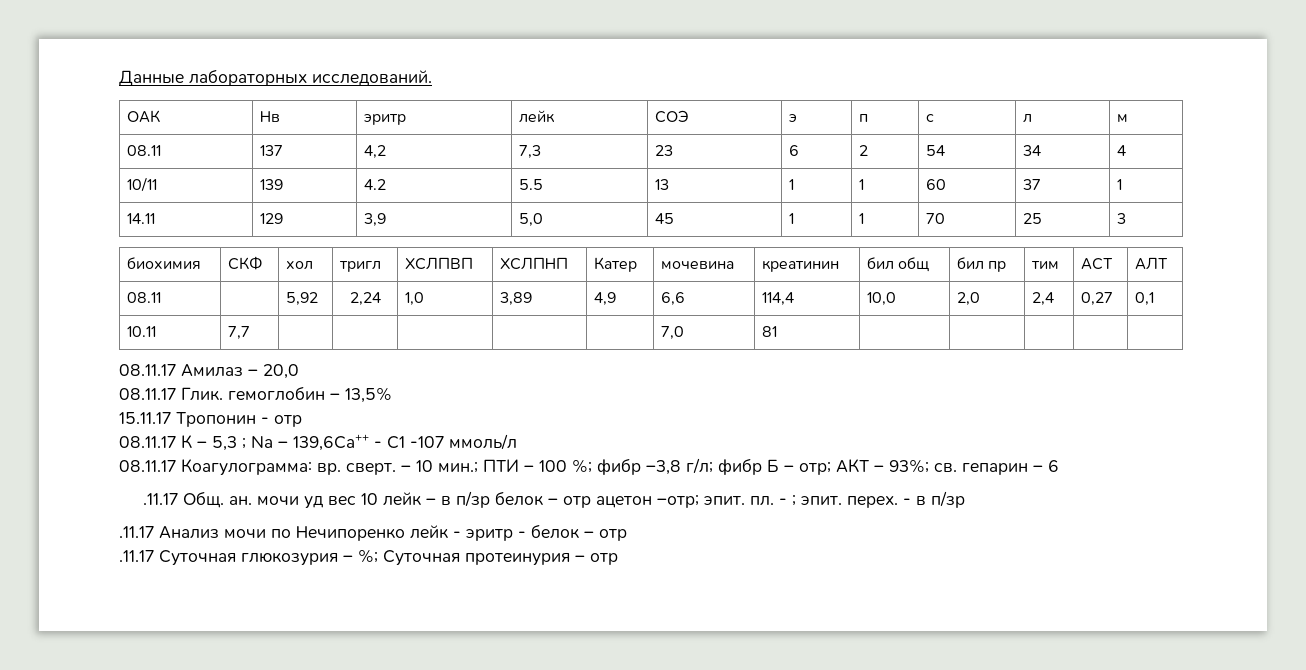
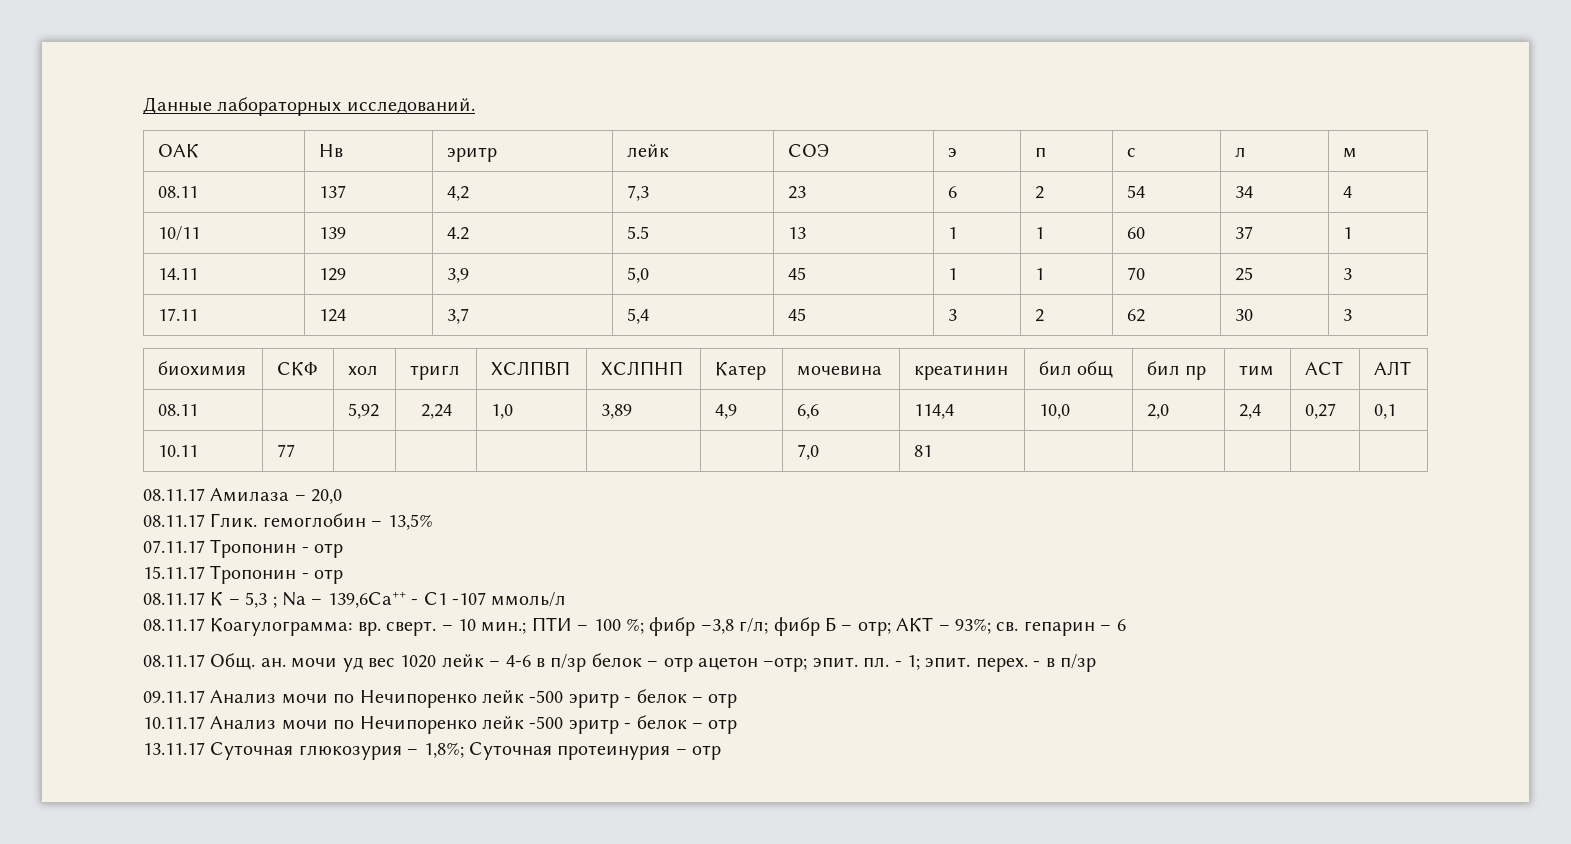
+ 17.11 | 124 | 3,7 | 5,4 | 45 | 3 | 2 | 62 | 30 | 3
- 10.11 | 7,7 | | | | | | 7,0 | 81 | | | | |
+ 10.11 | 77 | | | | | | 7,0 | 81 | | | | |
- 08.11.17 Амилаз – 20,0
+ 08.11.17 Амилаза – 20,0
+ 07.11.17 Тропонин - отр
- .11.17 Общ. ан. мочи уд вес 10 лейк – в п/зр белок – отр ацетон –отр; эпит. пл.
+ 08.11.17 Общ. ан. мочи уд вес 1020 лейк – 4-6 в п/зр белок – отр ацетон –отр; эпит. пл.
- - ; эпит. перех.
+ - 1; эпит. перех.
- .11.17 Анализ мочи по Нечипоренко лейк - эритр - белок – отр
- .11.17 Суточная глюкозурия – %; Суточная протеинурия – отр
+ 09.11.17 Анализ мочи по Нечипоренко лейк -500 эритр - белок – отр
+ 10.11.17 Анализ мочи по Нечипоренко лейк -500 эритр - белок – отр
+ 13.11.17 Суточная глюкозурия – 1,8%; Суточная протеинурия – отр

